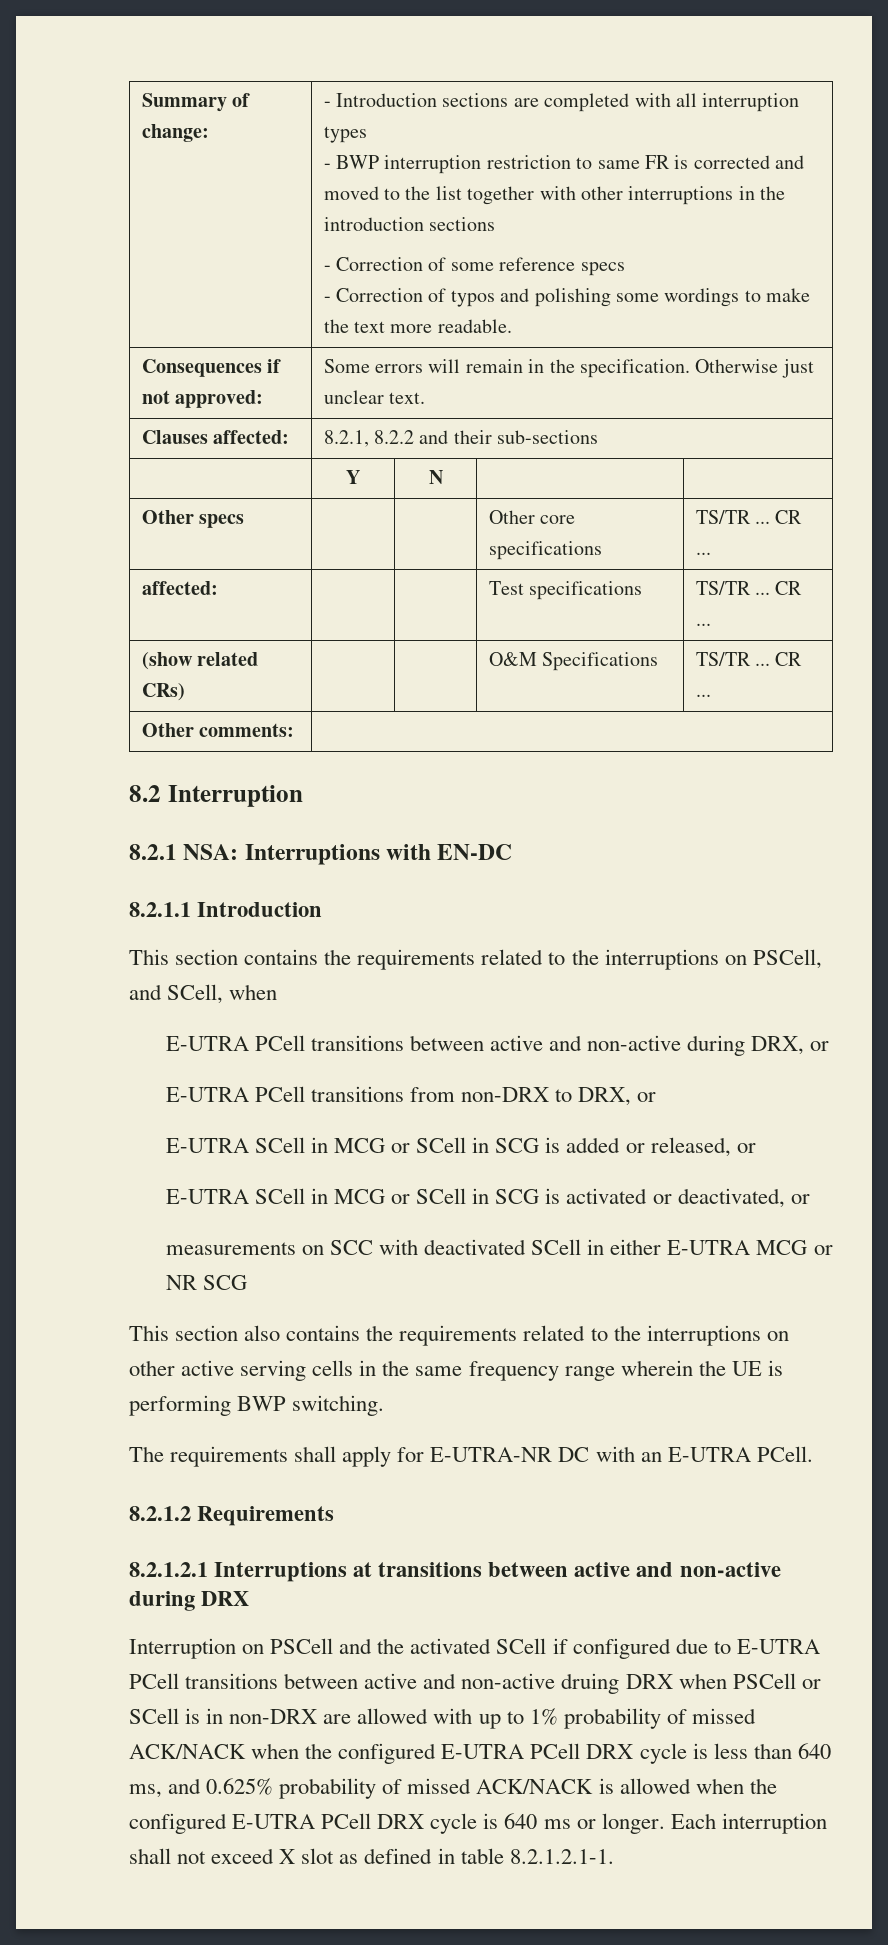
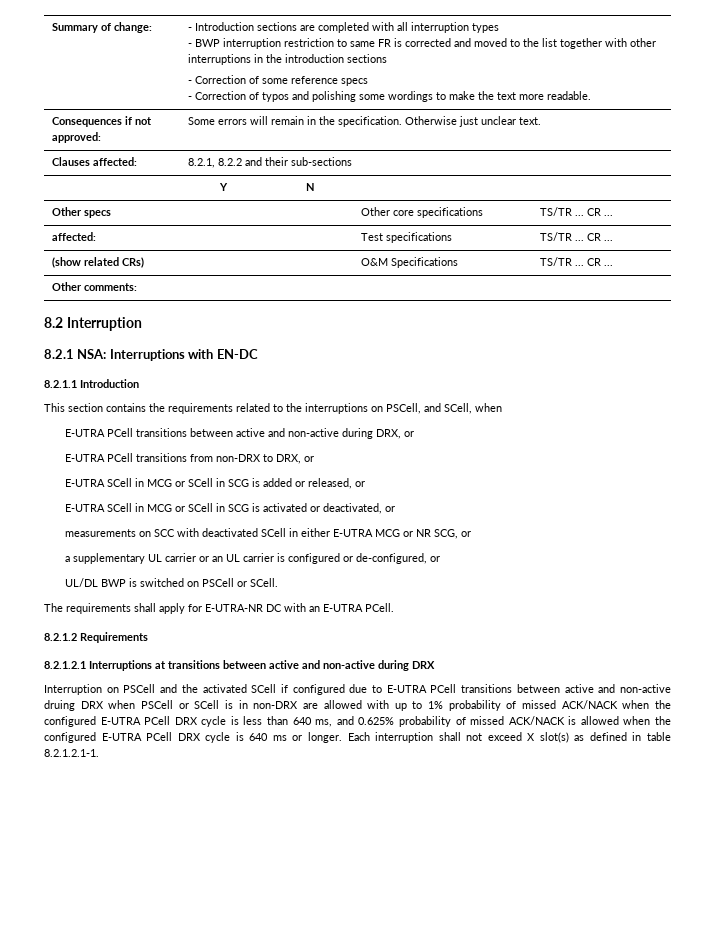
- measurements on SCC with deactivated SCell in either E-UTRA MCG or NR SCG
- This section also contains the requirements related to the interruptions on other active serving cells in the same frequency range wherein the UE is performing BWP switching.
+ measurements on SCC with deactivated SCell in either E-UTRA MCG or NR SCG, or
+ a supplementary UL carrier or an UL carrier is configured or de-configured, or
+ UL/DL BWP is switched on PSCell or SCell.
- Each interruption shall not exceed X slot as defined in table 8.2.1.2.1-1.
+ Each interruption shall not exceed X slot(s) as defined in table 8.2.1.2.1-1.

